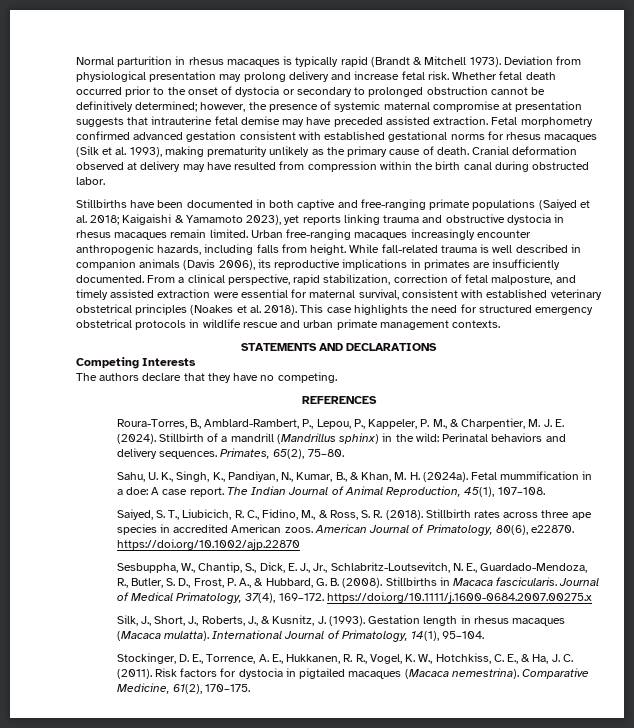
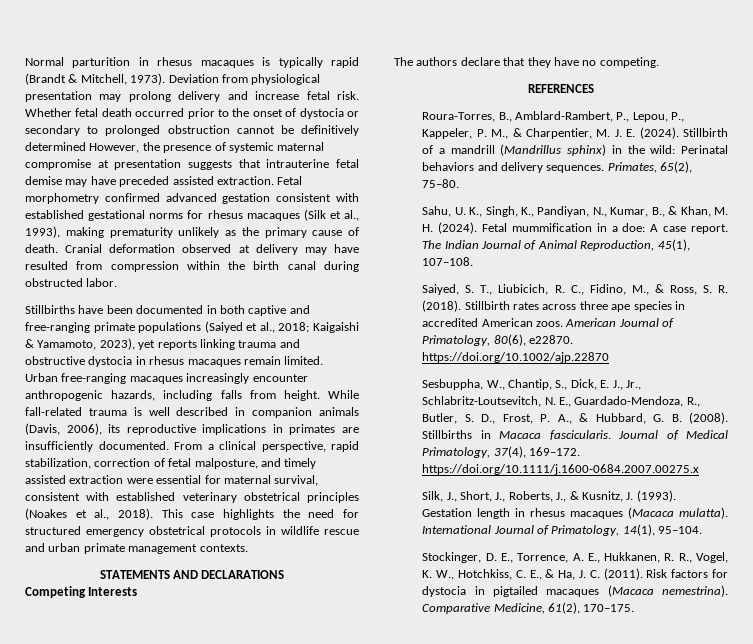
- Normal parturition in rhesus macaques is typically rapid (Brandt & Mitchell 1973).
+ Normal parturition in rhesus macaques is typically rapid (Brandt & Mitchell, 1973).
- Whether fetal death occurred prior to the onset of dystocia or secondary to prolonged obstruction cannot be definitively determined; however, the presence of systemic maternal compromise at presentation suggests that intrauterine fetal demise may have preceded assisted extraction.
+ Whether fetal death occurred prior to the onset of dystocia or secondary to prolonged obstruction cannot be definitively determined However, the presence of systemic maternal compromise at presentation suggests that intrauterine fetal demise may have preceded assisted extraction.
- Fetal morphometry confirmed advanced gestation consistent with established gestational norms for rhesus macaques (Silk et al. 1993), making prematurity unlikely as the primary cause of death.
+ Fetal morphometry confirmed advanced gestation consistent with established gestational norms for rhesus macaques (Silk et al., 1993), making prematurity unlikely as the primary cause of death.
- Stillbirths have been documented in both captive and free-ranging primate populations (Saiyed et al. 2018; Kaigaishi & Yamamoto 2023), yet reports linking trauma and obstructive dystocia in rhesus macaques remain limited.
+ Stillbirths have been documented in both captive and free-ranging primate populations (Saiyed et al., 2018; Kaigaishi & Yamamoto, 2023), yet reports linking trauma and obstructive dystocia in rhesus macaques remain limited.
- While fall-related trauma is well described in companion animals (Davis 2006), its reproductive implications in primates are insufficiently documented.
+ While fall-related trauma is well described in companion animals (Davis, 2006), its reproductive implications in primates are insufficiently documented.
- From a clinical perspective, rapid stabilization, correction of fetal malposture, and timely assisted extraction were essential for maternal survival, consistent with established veterinary obstetrical principles (Noakes et al. 2018).
+ From a clinical perspective, rapid stabilization, correction of fetal malposture, and timely assisted extraction were essential for maternal survival, consistent with established veterinary obstetrical principles (Noakes et al., 2018).
- Sahu, U. K., Singh, K., Pandiyan, N., Kumar, B., & Khan, M. H. (2024a).
+ Sahu, U. K., Singh, K., Pandiyan, N., Kumar, B., & Khan, M. H. (2024).

